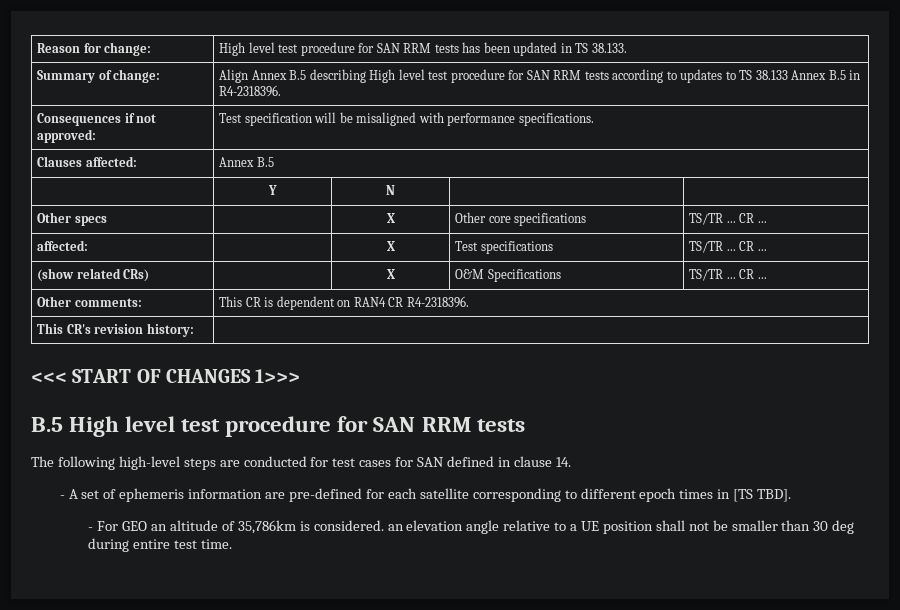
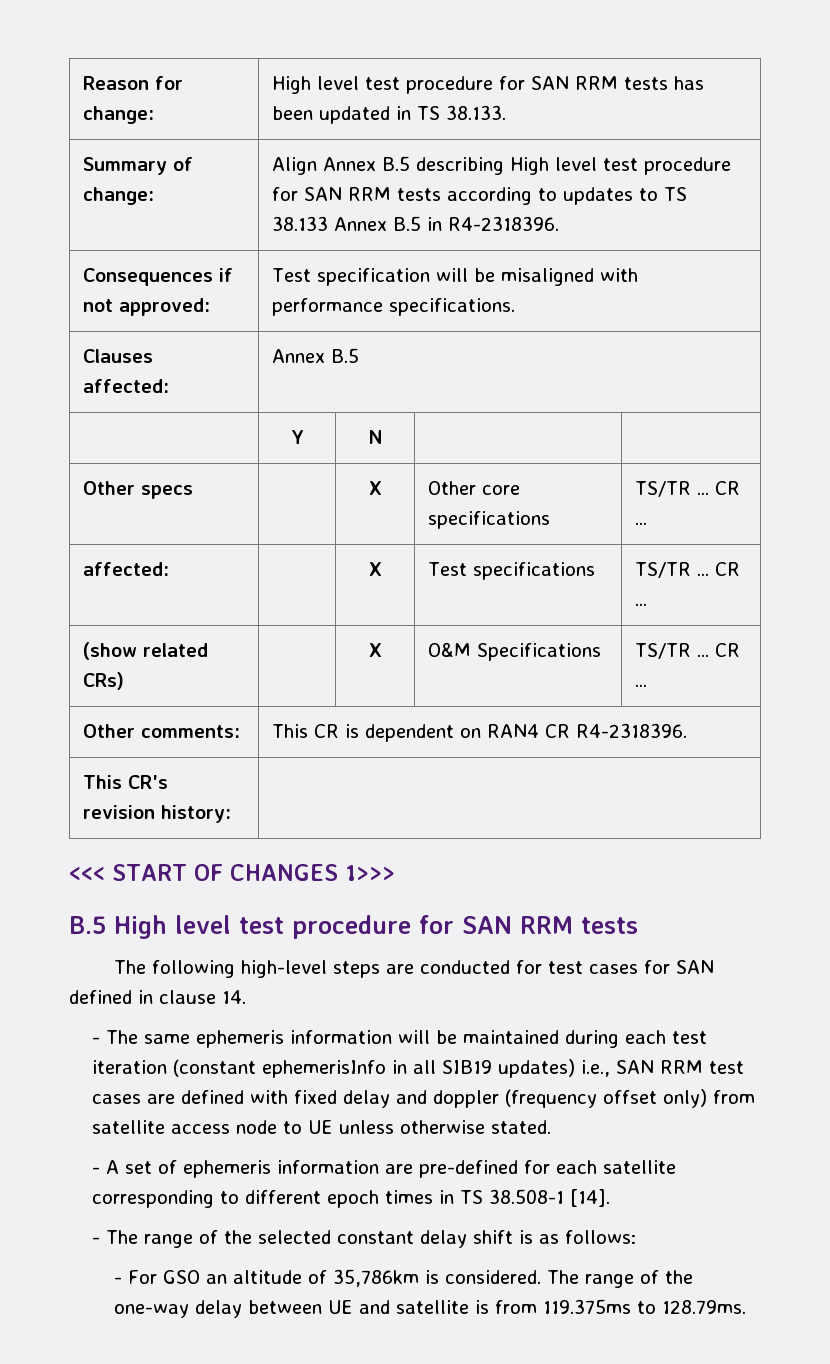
+ - The same ephemeris information will be maintained during each test iteration (constant ephemerisInfo in all SIB19 updates) i.e., SAN RRM test cases are defined with fixed delay and doppler (frequency offset only) from satellite access node to UE unless otherwise stated.
- - A set of ephemeris information are pre-defined for each satellite corresponding to different epoch times in [TS TBD].
+ - A set of ephemeris information are pre-defined for each satellite corresponding to different epoch times in TS 38.508-1 [14].
+ - The range of the selected constant delay shift is as follows:
- - For GEO an altitude of 35,786km is considered. an elevation angle relative to a UE position shall not be smaller than 30 deg during entire test time.
+ - For GSO an altitude of 35,786km is considered. The range of the one-way delay between UE and satellite is from 119.375ms to 128.79ms.

